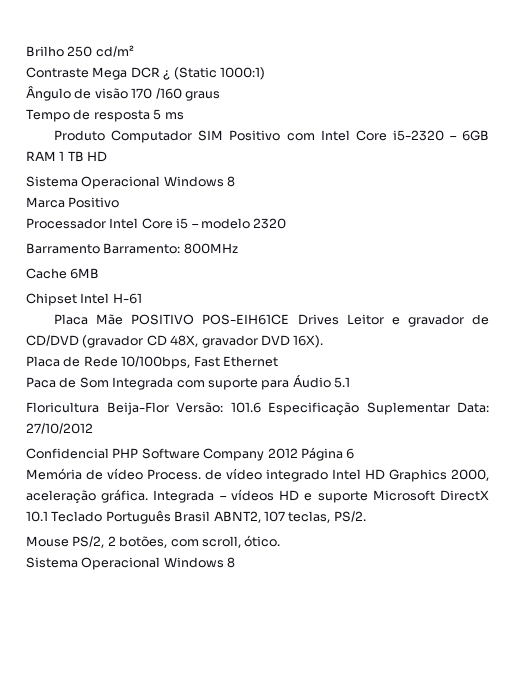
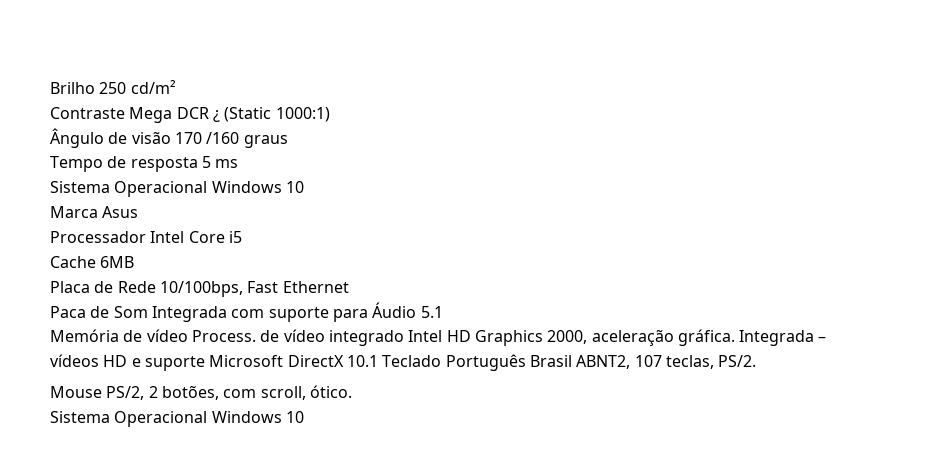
  Tempo de resposta 5 ms
- Produto Computador SIM Positivo com Intel Core i5-2320 – 6GB RAM 1 TB HD
- Sistema Operacional Windows 8
+ Sistema Operacional Windows 10
- Marca Positivo
+ Marca Asus
- Processador Intel Core i5 – modelo 2320
- Barramento Barramento: 800MHz
+ Processador Intel Core i5
  Cache 6MB
- Chipset Intel H-61
- Placa Mãe POSITIVO POS-EIH61CE Drives Leitor e gravador de CD/DVD (gravador CD 48X, gravador DVD 16X).
- Floricultura Beija-Flor Versão: 101.6 Especificação Suplementar Data: 27/10/2012
- Confidencial PHP Software Company 2012 Página 6
  Mouse PS/2, 2 botões, com scroll, ótico.
- Sistema Operacional Windows 8
+ Sistema Operacional Windows 10

